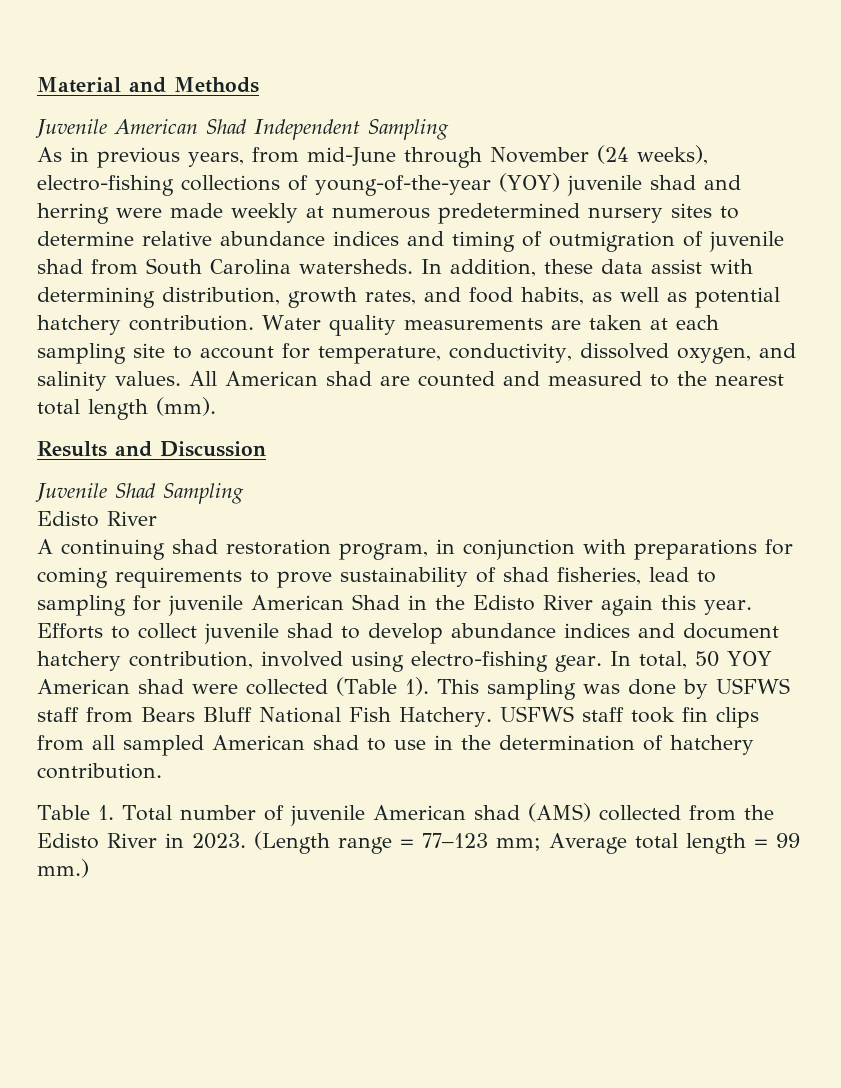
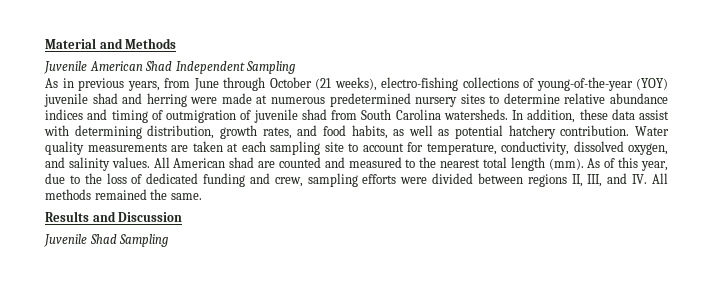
- As in previous years, from mid-June through November (24 weeks), electro-fishing collections of young-of-the-year (YOY) juvenile shad and herring were made weekly at numerous predetermined nursery sites to determine relative abundance indices and timing of outmigration of juvenile shad from South Carolina watersheds.
+ As in previous years, from June through October (21 weeks), electro-fishing collections of young-of-the-year (YOY) juvenile shad and herring were made at numerous predetermined nursery sites to determine relative abundance indices and timing of outmigration of juvenile shad from South Carolina watersheds.
+ As of this year, due to the loss of dedicated funding and crew, sampling efforts were divided between regions II, III, and IV. All methods remained the same.
  Juvenile Shad Sampling
- Edisto River
- A continuing shad restoration program, in conjunction with preparations for coming requirements to prove sustainability of shad fisheries, lead to sampling for juvenile American Shad in the Edisto River again this year. Efforts to collect juvenile shad to develop abundance indices and document hatchery contribution, involved using electro-fishing gear. In total, 50 YOY American shad were collected (Table 1). This sampling was done by USFWS staff from Bears Bluff National Fish Hatchery. USFWS staff took fin clips from all sampled American shad to use in the determination of hatchery contribution.
- Table 1. Total number of juvenile American shad (AMS) collected from the Edisto River in 2023. (Length range = 77–123 mm; Average total length = 99 mm.)

